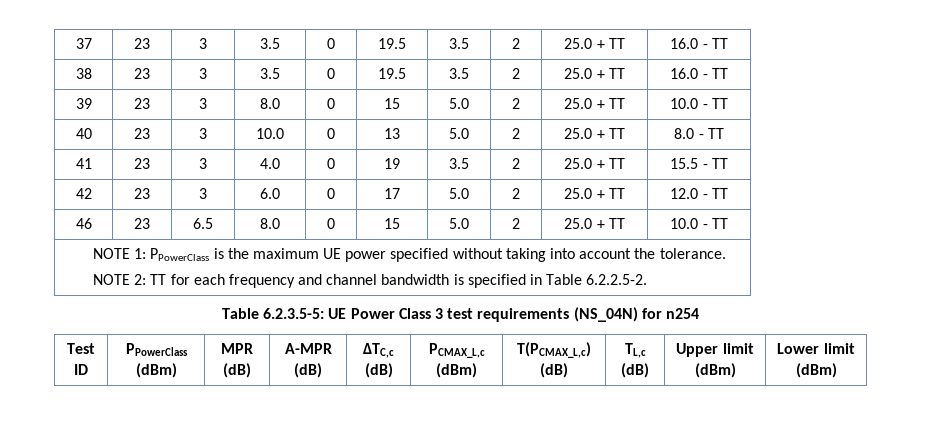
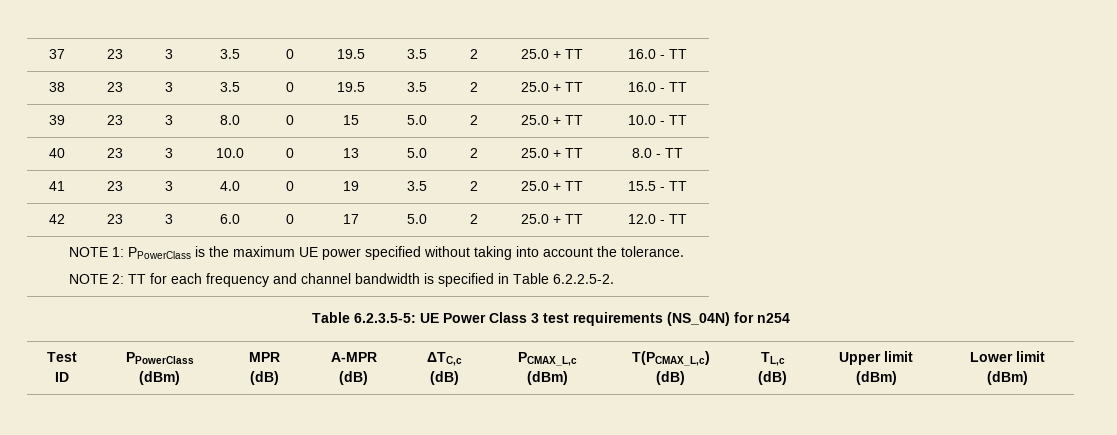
- 46 | 23 | 6.5 | 8.0 | 0 | 15 | 5.0 | 2 | 25.0 + TT | 10.0 - TT

